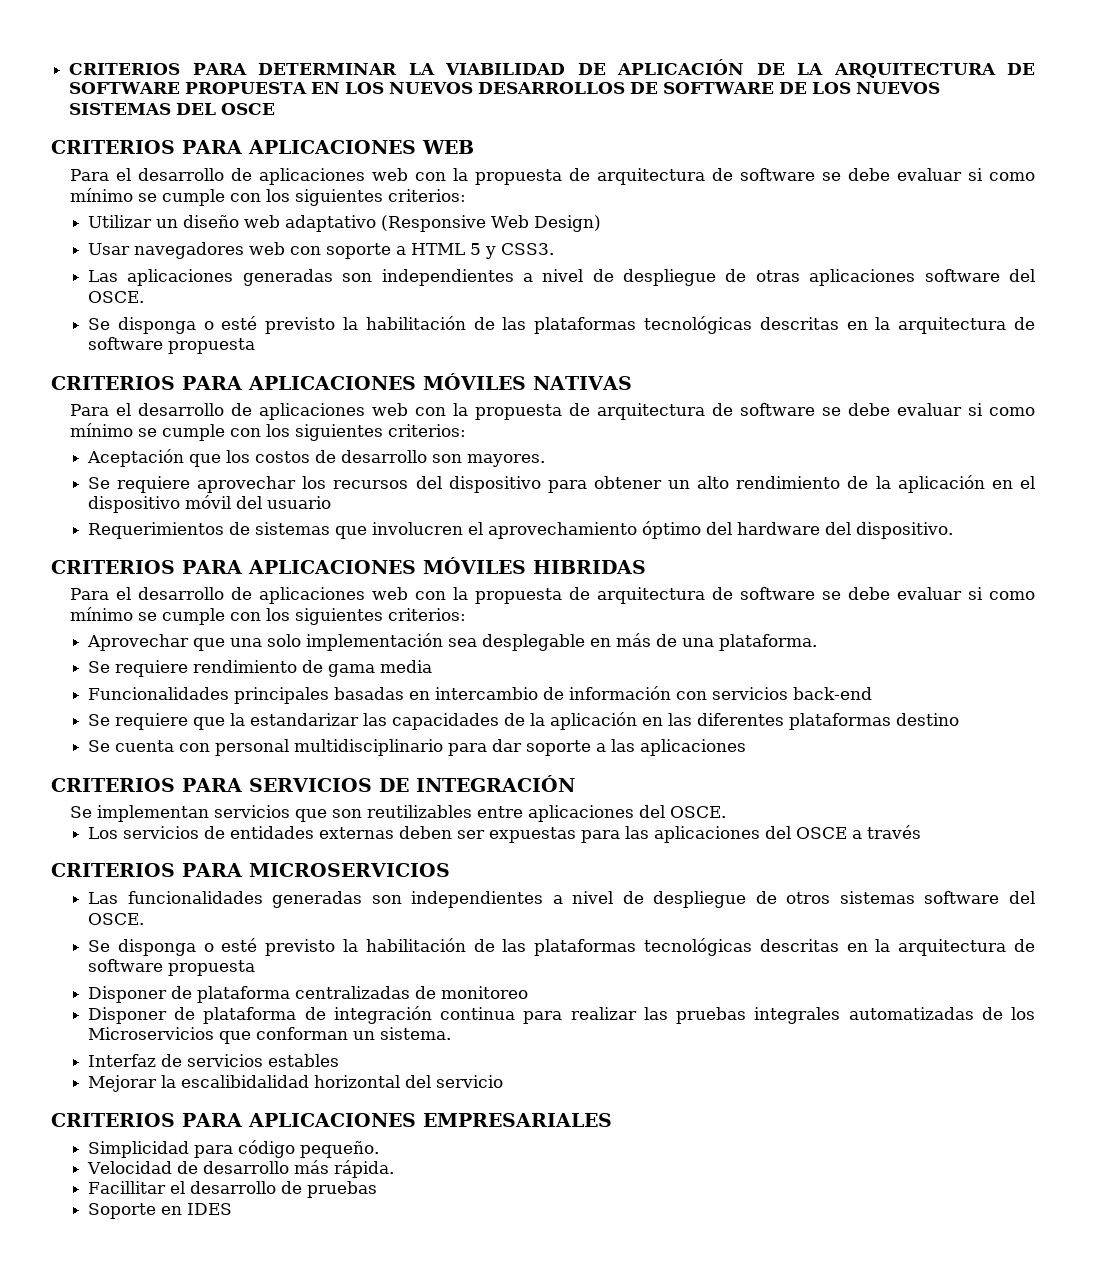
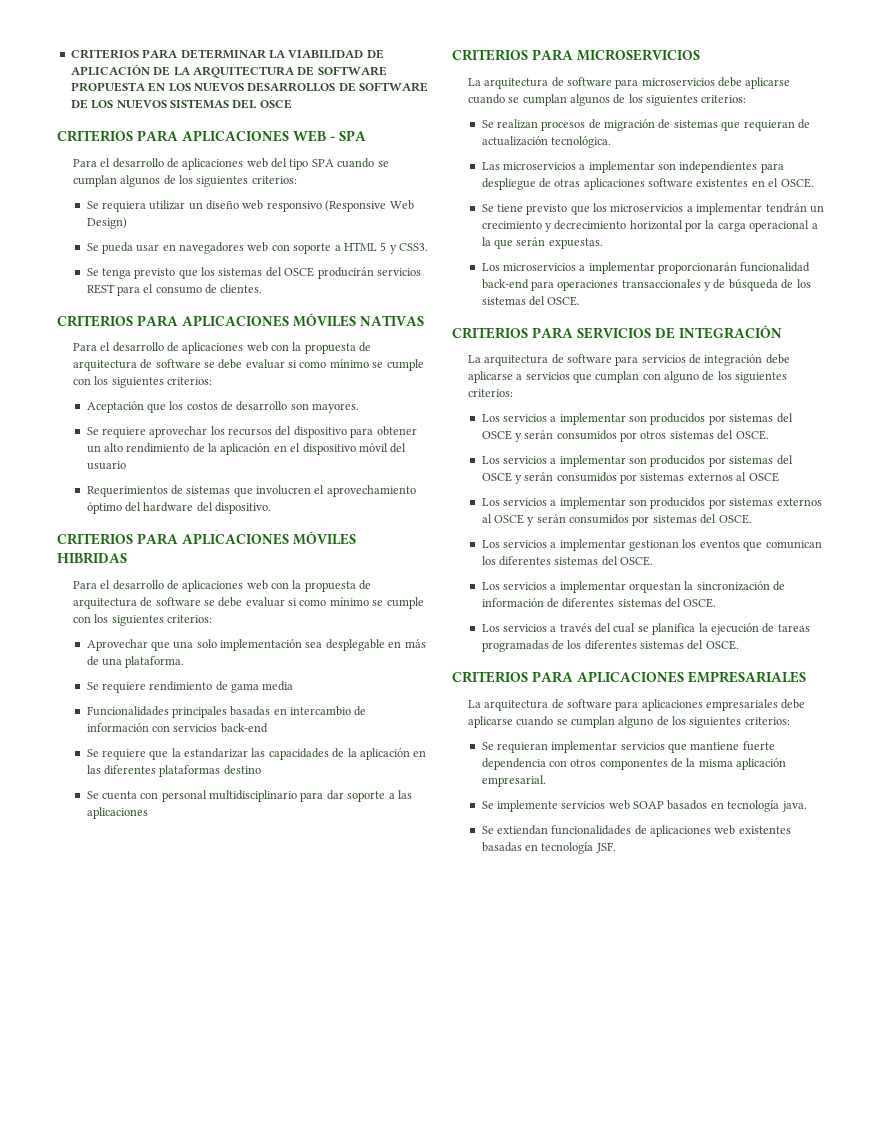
- CRITERIOS PARA APLICACIONES WEB
- Para el desarrollo de aplicaciones web con la propuesta de arquitectura de software se debe evaluar si como mínimo se cumple con los siguientes criterios:
- Utilizar un diseño web adaptativo (Responsive Web Design)
+ CRITERIOS PARA APLICACIONES WEB - SPA
+ Para el desarrollo de aplicaciones web del tipo SPA cuando se cumplan algunos de los siguientes criterios:
+ Se requiera utilizar un diseño web responsivo (Responsive Web Design)
- Usar navegadores web con soporte a HTML 5 y CSS3.
+ Se pueda usar en navegadores web con soporte a HTML 5 y CSS3.
- Las aplicaciones generadas son independientes a nivel de despliegue de otras aplicaciones software del OSCE.
- Se disponga o esté previsto la habilitación de las plataformas tecnológicas descritas en la arquitectura de software propuesta
+ Se tenga previsto que los sistemas del OSCE producirán servicios REST para el consumo de clientes.
+ CRITERIOS PARA MICROSERVICIOS
+ La arquitectura de software para microservicios debe aplicarse cuando se cumplan algunos de los siguientes criterios:
+ Se realizan procesos de migración de sistemas que requieran de actualización tecnológica.
+ Las microservicios a implementar son independientes para despliegue de otras aplicaciones software existentes en el OSCE.
+ Se tiene previsto que los microservicios a implementar tendrán un crecimiento y decrecimiento horizontal por la carga operacional a la que serán expuestas.
+ Los microservicios a implementar proporcionarán funcionalidad back-end para operaciones transaccionales y de búsqueda de los sistemas del OSCE.
- Se implementan servicios que son reutilizables entre aplicaciones del OSCE.
- Los servicios de entidades externas deben ser expuestas para las aplicaciones del OSCE a través
- CRITERIOS PARA MICROSERVICIOS
- Las funcionalidades generadas son independientes a nivel de despliegue de otros sistemas software del OSCE.
- Se disponga o esté previsto la habilitación de las plataformas tecnológicas descritas en la arquitectura de software propuesta
- Disponer de plataforma centralizadas de monitoreo
- Disponer de plataforma de integración continua para realizar las pruebas integrales automatizadas de los Microservicios que conforman un sistema.
- Interfaz de servicios estables
- Mejorar la escalibidalidad horizontal del servicio
+ La arquitectura de software para servicios de integración debe aplicarse a servicios que cumplan con alguno de los siguientes criterios:
+ Los servicios a implementar son producidos por sistemas del OSCE y serán consumidos por otros sistemas del OSCE.
+ Los servicios a implementar son producidos por sistemas del OSCE y serán consumidos por sistemas externos al OSCE
+ Los servicios a implementar son producidos por sistemas externos al OSCE y serán consumidos por sistemas del OSCE.
+ Los servicios a implementar gestionan los eventos que comunican los diferentes sistemas del OSCE.
+ Los servicios a implementar orquestan la sincronización de información de diferentes sistemas del OSCE.
+ Los servicios a través del cual se planifica la ejecución de tareas programadas de los diferentes sistemas del OSCE.
  CRITERIOS PARA APLICACIONES EMPRESARIALES
- Simplicidad para código pequeño.
- Velocidad de desarrollo más rápida.
- Facillitar el desarrollo de pruebas
- Soporte en IDES
+ La arquitectura de software para aplicaciones empresariales debe aplicarse cuando se cumplan alguno de los siguientes criterios:
+ Se requieran implementar servicios que mantiene fuerte dependencia con otros componentes de la misma aplicación empresarial.
+ Se implemente servicios web SOAP basados en tecnología java.
+ Se extiendan funcionalidades de aplicaciones web existentes basadas en tecnología JSF.

